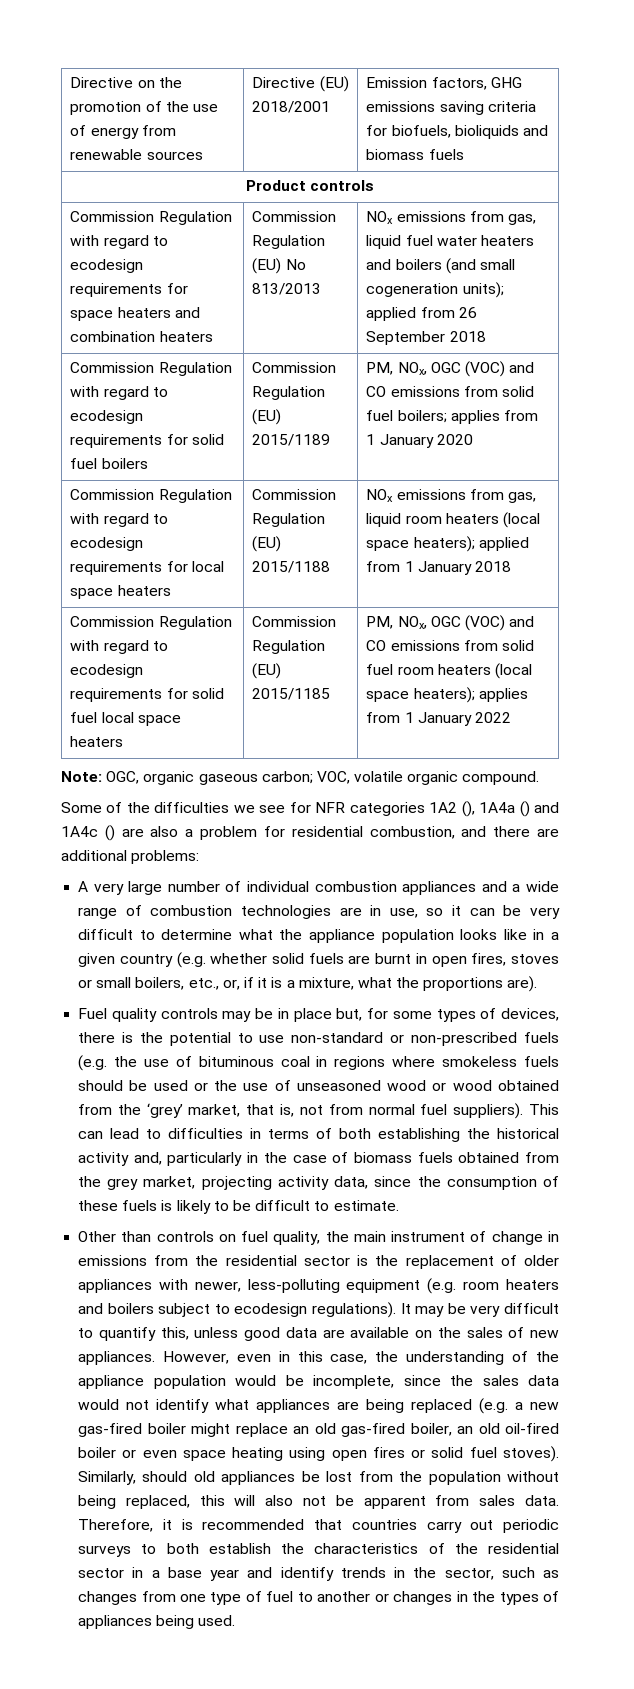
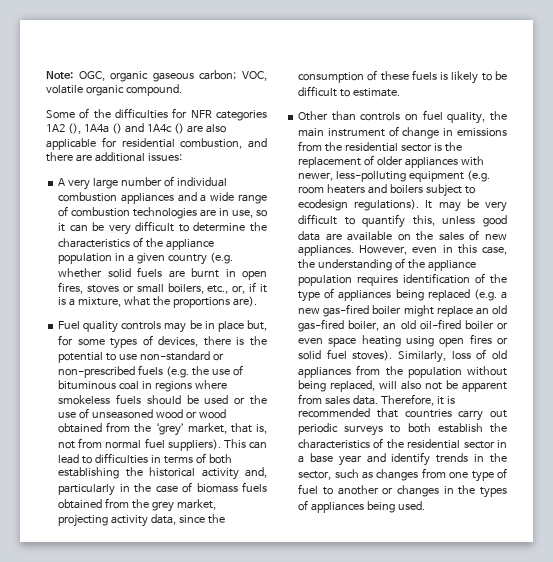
- Directive on the promotion of the use of energy from renewable sources | Directive (EU) 2018/2001 | Emission factors, GHG emissions saving criteria for biofuels, bioliquids and biomass fuels
- Product controls
- Commission Regulation with regard to ecodesign requirements for space heaters and combination heaters | Commission Regulation (EU) No 813/2013 | NOx emissions from gas, liquid fuel water heaters and boilers (and small cogeneration units); applied from 26 September 2018
- Commission Regulation with regard to ecodesign requirements for solid fuel boilers | Commission Regulation (EU) 2015/1189 | PM, NOx, OGC (VOC) and CO emissions from solid fuel boilers; applies from 1 January 2020
- Commission Regulation with regard to ecodesign requirements for local space heaters | Commission Regulation (EU) 2015/1188 | NOx emissions from gas, liquid room heaters (local space heaters); applied from 1 January 2018
- Commission Regulation with regard to ecodesign requirements for solid fuel local space heaters | Commission Regulation (EU) 2015/1185 | PM, NOx, OGC (VOC) and CO emissions from solid fuel room heaters (local space heaters); applies from 1 January 2022
- Some of the difficulties we see for NFR categories 1A2 (), 1A4a () and 1A4c () are also a problem for residential combustion, and there are additional problems:
+ Some of the difficulties for NFR categories 1A2 (), 1A4a () and 1A4c () are also applicable for residential combustion, and there are additional issues:
- A very large number of individual combustion appliances and a wide range of combustion technologies are in use, so it can be very difficult to determine what the appliance population looks like in a given country (e.g. whether solid fuels are burnt in open fires, stoves or small boilers, etc., or, if it is a mixture, what the proportions are).
+ A very large number of individual combustion appliances and a wide range of combustion technologies are in use, so it can be very difficult to determine the characteristics of the appliance population in a given country (e.g. whether solid fuels are burnt in open fires, stoves or small boilers, etc., or, if it is a mixture, what the proportions are).
- However, even in this case, the understanding of the appliance population would be incomplete, since the sales data would not identify what appliances are being replaced (e.g. a new gas-fired boiler might replace an old gas-fired boiler, an old oil-fired boiler or even space heating using open fires or solid fuel stoves).
+ However, even in this case, the understanding of the appliance population requires identification of the type of appliances being replaced (e.g. a new gas-fired boiler might replace an old gas-fired boiler, an old oil-fired boiler or even space heating using open fires or solid fuel stoves).
- Similarly, should old appliances be lost from the population without being replaced, this will also not be apparent from sales data.
+ Similarly, loss of old appliances from the population without being replaced, will also not be apparent from sales data.

